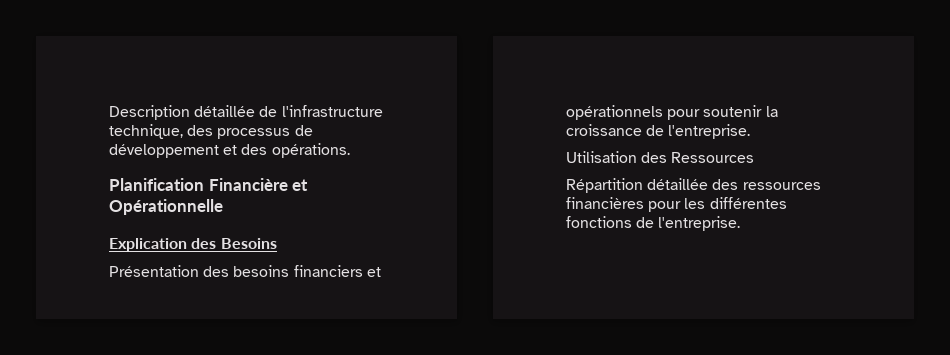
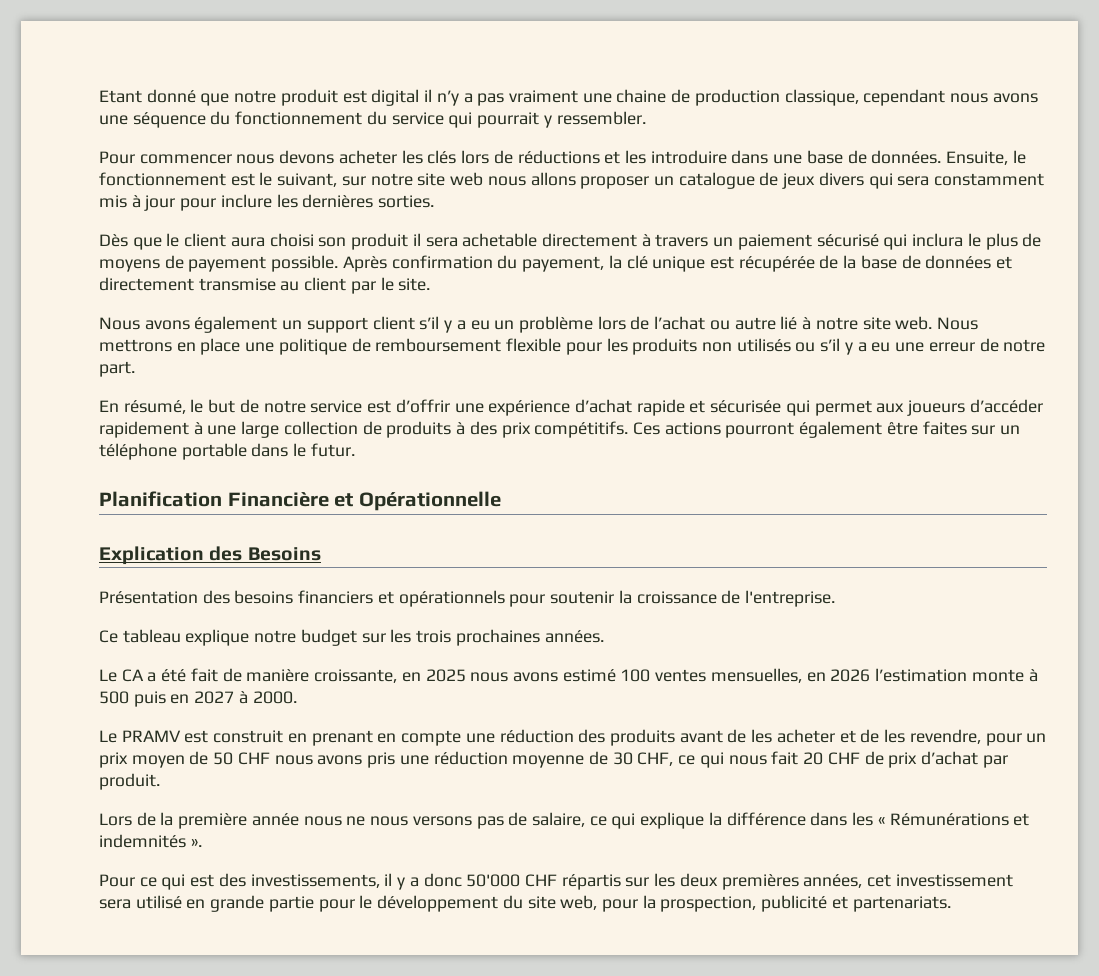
- Description détaillée de l'infrastructure technique, des processus de développement et des opérations.
+ Etant donné que notre produit est digital il n’y a pas vraiment une chaine de production classique, cependant nous avons une séquence du fonctionnement du service qui pourrait y ressembler.
+ Pour commencer nous devons acheter les clés lors de réductions et les introduire dans une base de données. Ensuite, le fonctionnement est le suivant, sur notre site web nous allons proposer un catalogue de jeux divers qui sera constamment mis à jour pour inclure les dernières sorties.
+ Dès que le client aura choisi son produit il sera achetable directement à travers un paiement sécurisé qui inclura le plus de moyens de payement possible. Après confirmation du payement, la clé unique est récupérée de la base de données et directement transmise au client par le site.
+ Nous avons également un support client s’il y a eu un problème lors de l’achat ou autre lié à notre site web. Nous mettrons en place une politique de remboursement flexible pour les produits non utilisés ou s’il y a eu une erreur de notre part.
+ En résumé, le but de notre service est d’offrir une expérience d’achat rapide et sécurisée qui permet aux joueurs d’accéder rapidement à une large collection de produits à des prix compétitifs. Ces actions pourront également être faites sur un téléphone portable dans le futur.
- Utilisation des Ressources
- Répartition détaillée des ressources financières pour les différentes fonctions de l'entreprise.
+ Ce tableau explique notre budget sur les trois prochaines années.
+ Le CA a été fait de manière croissante, en 2025 nous avons estimé 100 ventes mensuelles, en 2026 l’estimation monte à 500 puis en 2027 à 2000.
+ Le PRAMV est construit en prenant en compte une réduction des produits avant de les acheter et de les revendre, pour un prix moyen de 50 CHF nous avons pris une réduction moyenne de 30 CHF, ce qui nous fait 20 CHF de prix d’achat par produit.
+ Lors de la première année nous ne nous versons pas de salaire, ce qui explique la différence dans les « Rémunérations et indemnités ».
+ Pour ce qui est des investissements, il y a donc 50'000 CHF répartis sur les deux premières années, cet investissement sera utilisé en grande partie pour le développement du site web, pour la prospection, publicité et partenariats.

